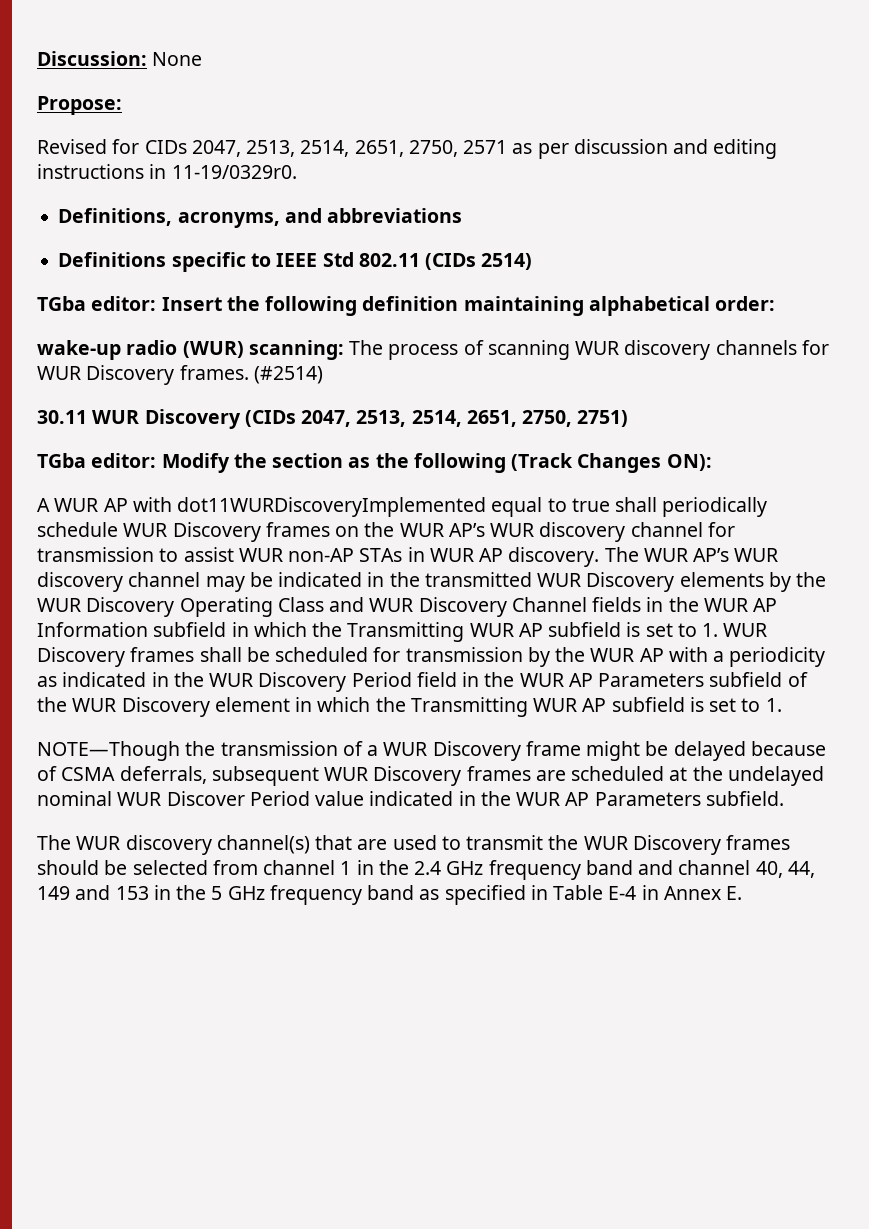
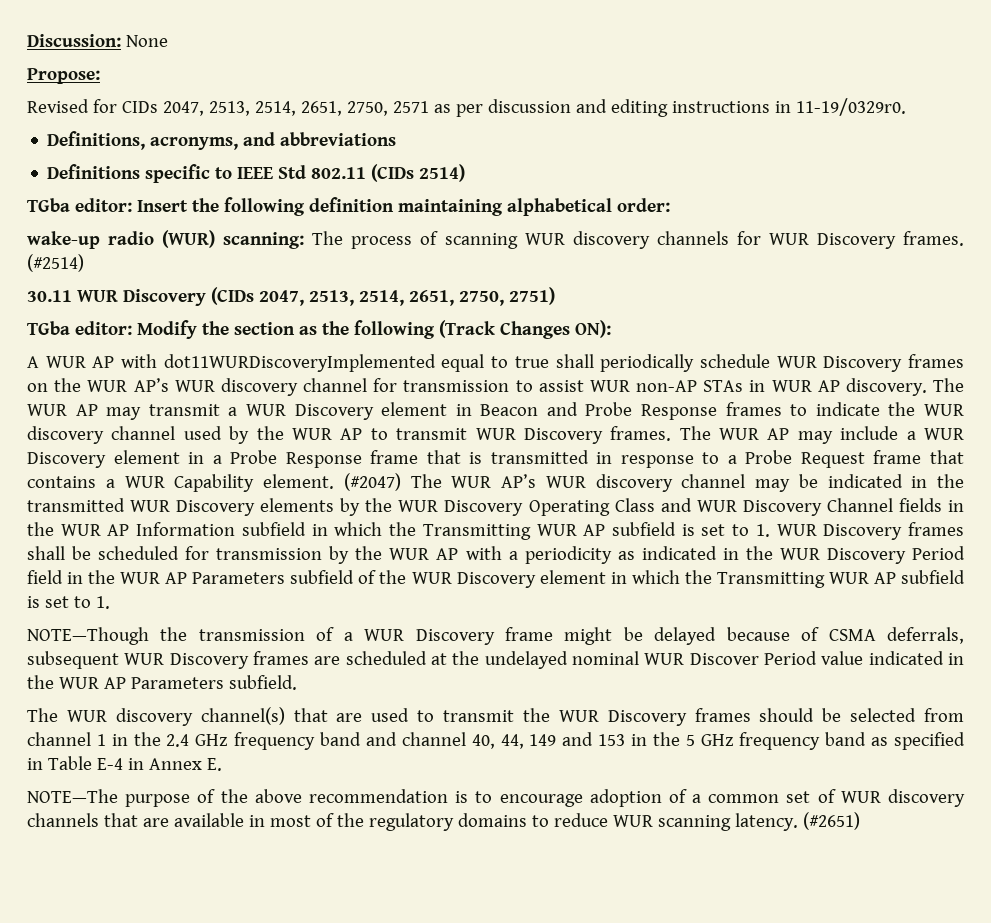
- The WUR AP’s WUR discovery channel may be indicated in the transmitted WUR Discovery elements by the WUR Discovery Operating Class and WUR Discovery Channel fields in the WUR AP Information subfield in which the Transmitting WUR AP subfield is set to 1. WUR Discovery frames shall be scheduled for transmission by the WUR AP with a periodicity as indicated in the WUR Discovery Period field in the WUR AP Parameters subfield of the WUR Discovery element in which the Transmitting WUR AP subfield is set to 1.
+ The WUR AP may transmit a WUR Discovery element in Beacon and Probe Response frames to indicate the WUR discovery channel used by the WUR AP to transmit WUR Discovery frames. The WUR AP may include a WUR Discovery element in a Probe Response frame that is transmitted in response to a Probe Request frame that contains a WUR Capability element. (#2047) The WUR AP’s WUR discovery channel may be indicated in the transmitted WUR Discovery elements by the WUR Discovery Operating Class and WUR Discovery Channel fields in the WUR AP Information subfield in which the Transmitting WUR AP subfield is set to 1. WUR Discovery frames shall be scheduled for transmission by the WUR AP with a periodicity as indicated in the WUR Discovery Period field in the WUR AP Parameters subfield of the WUR Discovery element in which the Transmitting WUR AP subfield is set to 1.
+ NOTE—The purpose of the above recommendation is to encourage adoption of a common set of WUR discovery channels that are available in most of the regulatory domains to reduce WUR scanning latency. (#2651)

